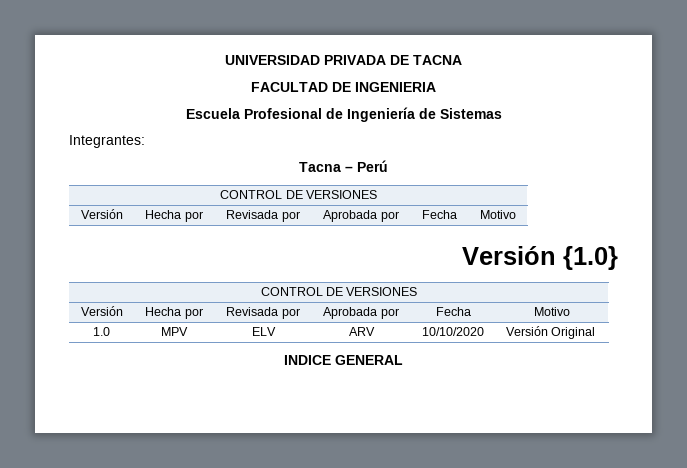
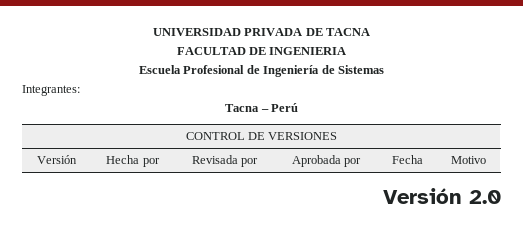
- Versión {1.0}
- CONTROL DE VERSIONES
- Versión | Hecha por | Revisada por | Aprobada por | Fecha | Motivo
- 1.0 | MPV | ELV | ARV | 10/10/2020 | Versión Original
- INDICE GENERAL
+ Versión 2.0

